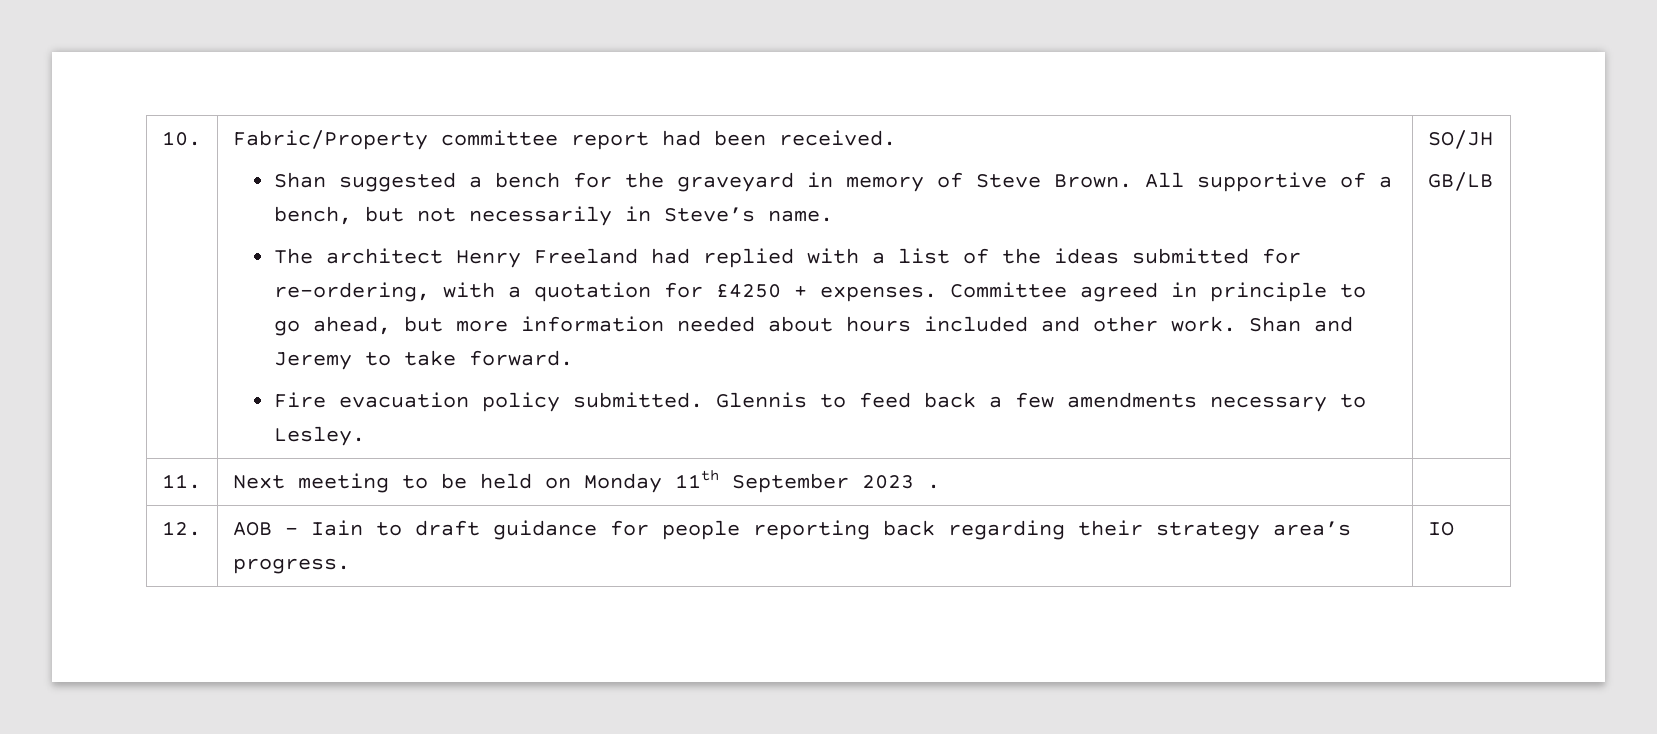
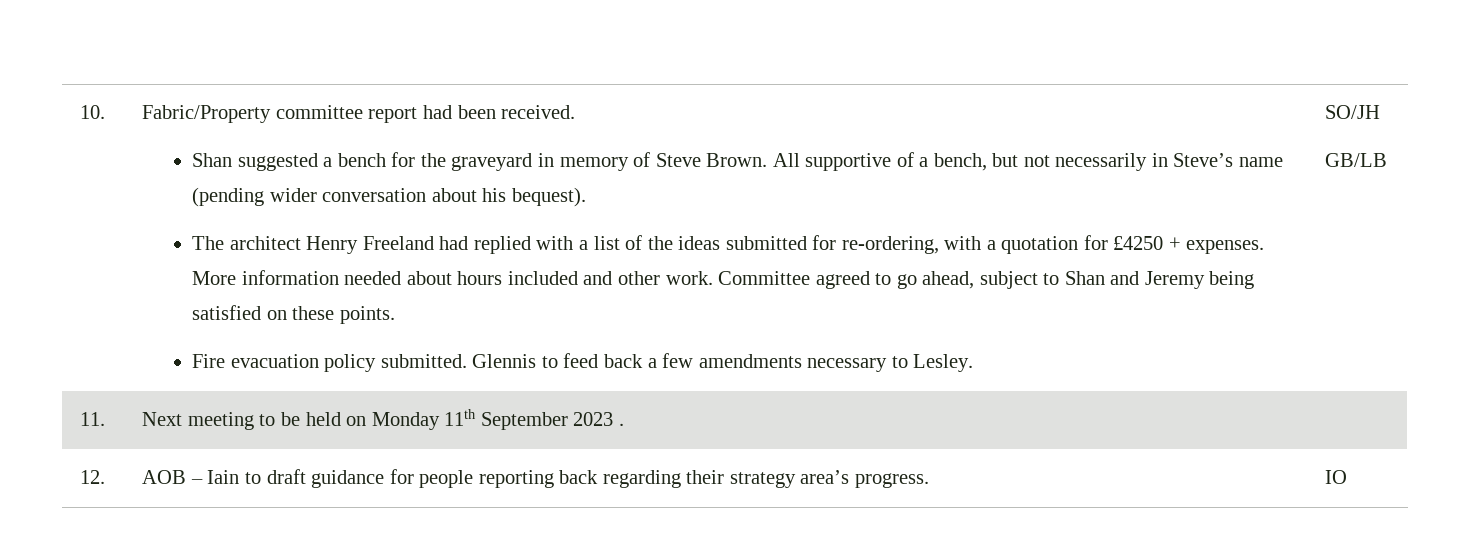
- All supportive of a bench, but not necessarily in Steve’s name.
+ All supportive of a bench, but not necessarily in Steve’s name (pending wider conversation about his bequest).
- Committee agreed in principle to go ahead, but more information needed about hours included and other work.
+ More information needed about hours included and other work.
- Shan and Jeremy to take forward.
+ Committee agreed to go ahead, subject to Shan and Jeremy being satisfied on these points.

